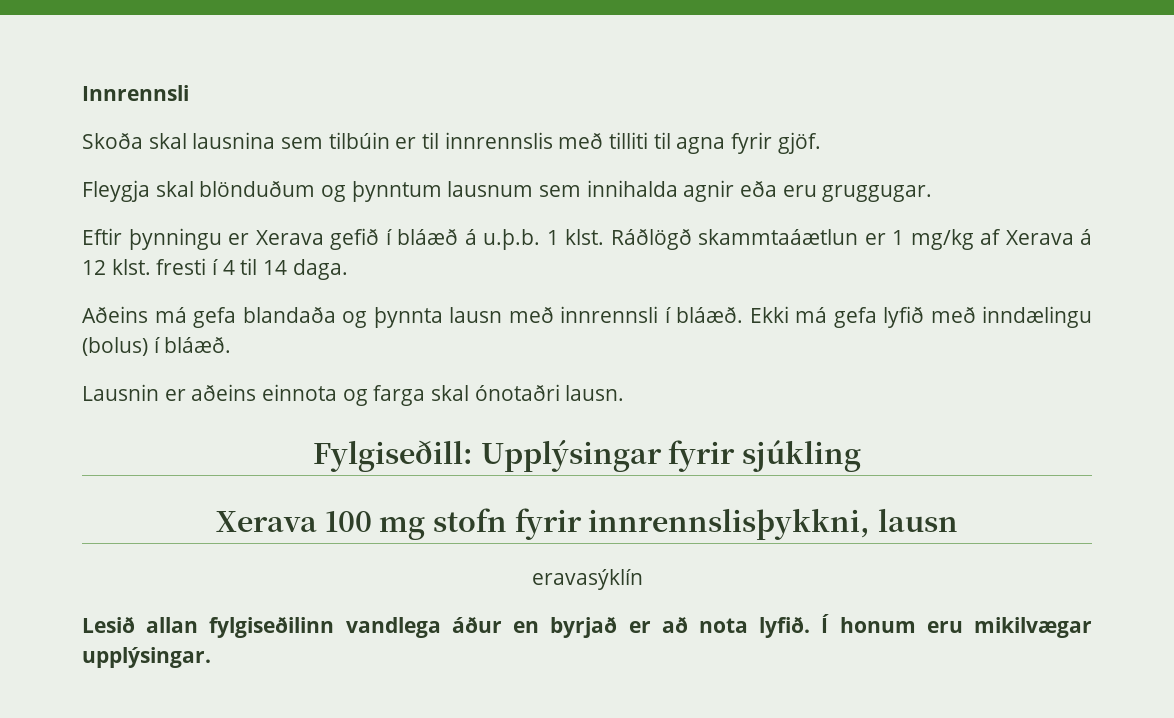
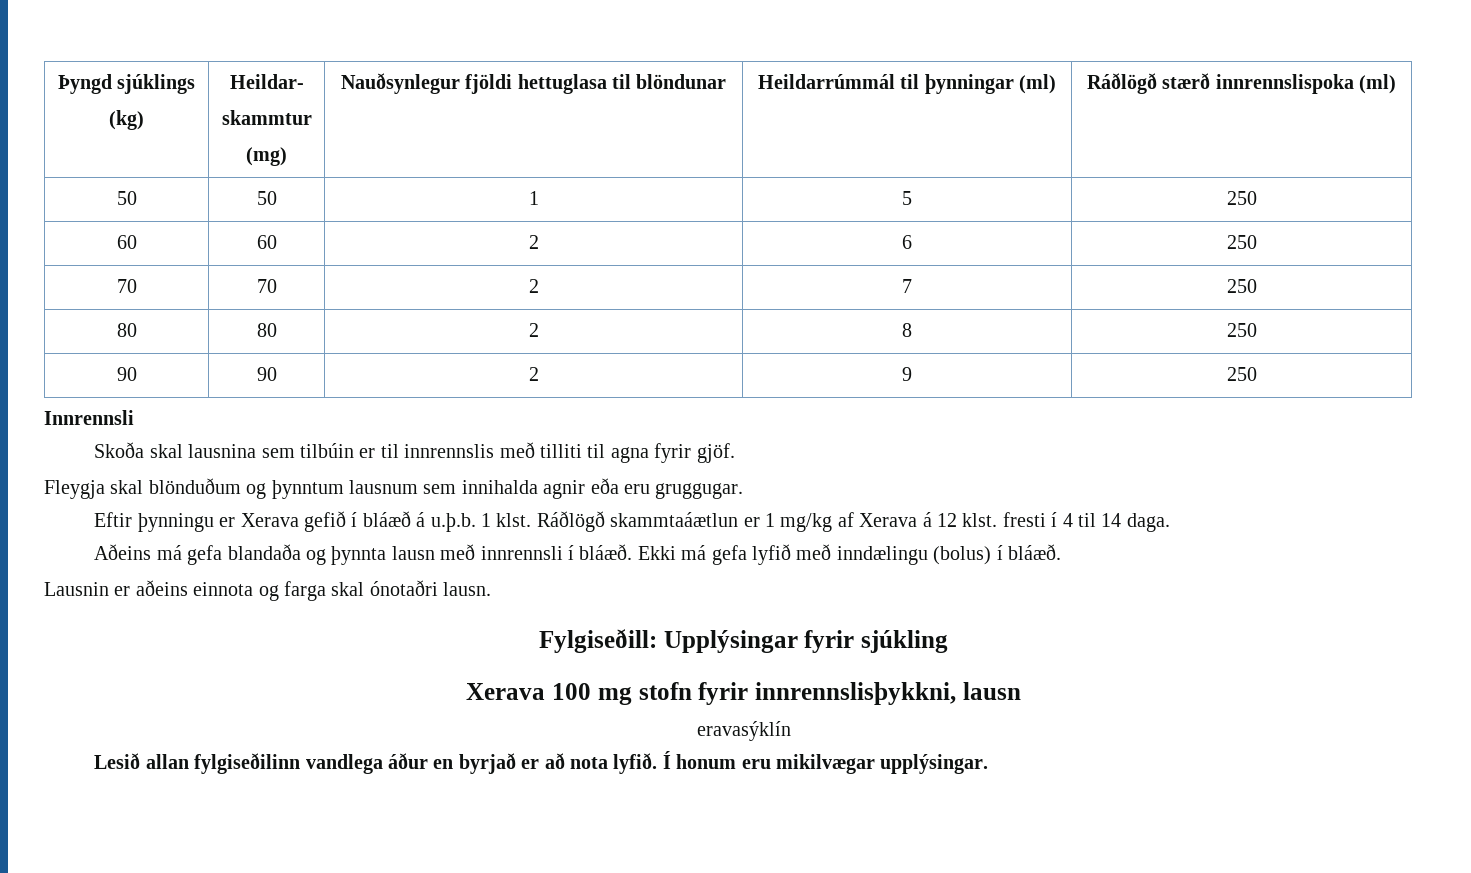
+ Þyngd sjúklings
+ (kg) | Heildar-
+ skammtur
+ (mg) | Nauðsynlegur fjöldi hettuglasa til blöndunar | Heildarrúmmál til þynningar (ml) | Ráðlögð stærð innrennslispoka (ml)
+ 50 | 50 | 1 | 5 | 250
+ 60 | 60 | 2 | 6 | 250
+ 70 | 70 | 2 | 7 | 250
+ 80 | 80 | 2 | 8 | 250
+ 90 | 90 | 2 | 9 | 250

